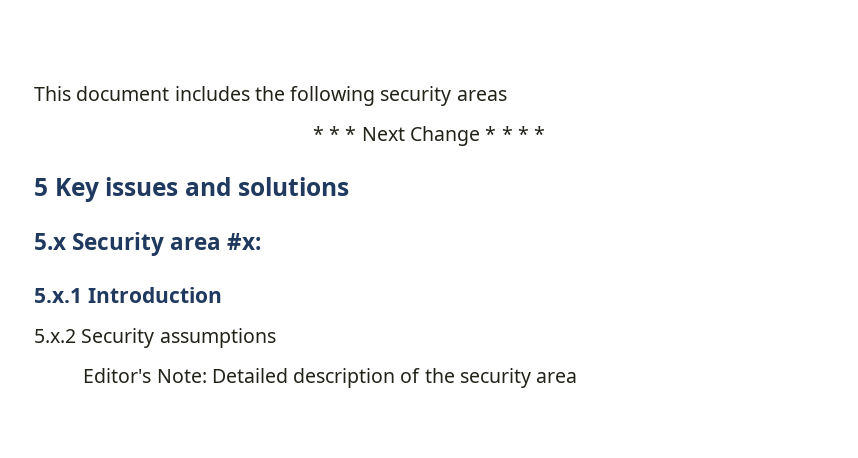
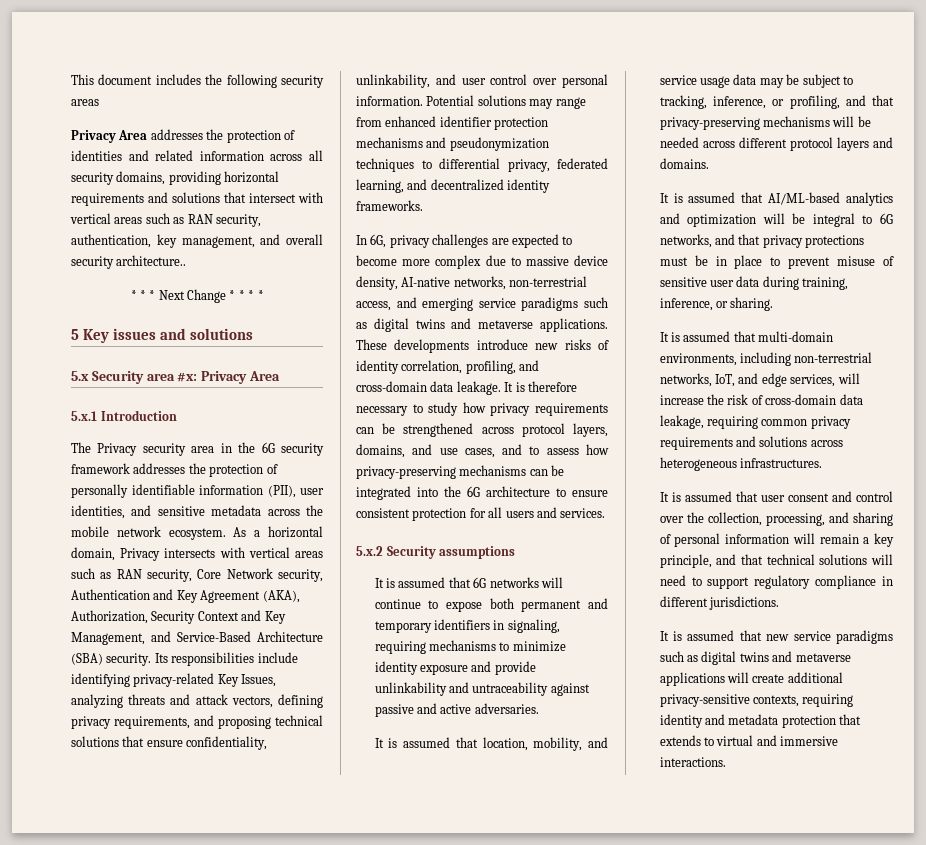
+ Privacy Area addresses the protection of identities and related information across all security domains, providing horizontal requirements and solutions that intersect with vertical areas such as RAN security, authentication, key management, and overall security architecture..
- 5.x Security area #x:
+ 5.x Security area #x: Privacy Area
+ The Privacy security area in the 6G security framework addresses the protection of personally identifiable information (PII), user identities, and sensitive metadata across the mobile network ecosystem. As a horizontal domain, Privacy intersects with vertical areas such as RAN security, Core Network security, Authentication and Key Agreement (AKA), Authorization, Security Context and Key Management, and Service-Based Architecture (SBA) security. Its responsibilities include identifying privacy-related Key Issues, analyzing threats and attack vectors, defining privacy requirements, and proposing technical solutions that ensure confidentiality, unlinkability, and user control over personal information. Potential solutions may range from enhanced identifier protection mechanisms and pseudonymization techniques to differential privacy, federated learning, and decentralized identity frameworks.
+ In 6G, privacy challenges are expected to become more complex due to massive device density, AI-native networks, non-terrestrial access, and emerging service paradigms such as digital twins and metaverse applications. These developments introduce new risks of identity correlation, profiling, and cross-domain data leakage. It is therefore necessary to study how privacy requirements can be strengthened across protocol layers, domains, and use cases, and to assess how privacy-preserving mechanisms can be integrated into the 6G architecture to ensure consistent protection for all users and services.
  5.x.2 Security assumptions
- Editor's Note: Detailed description of the security area
+ It is assumed that 6G networks will continue to expose both permanent and temporary identifiers in signaling, requiring mechanisms to minimize identity exposure and provide unlinkability and untraceability against passive and active adversaries.
+ It is assumed that location, mobility, and service usage data may be subject to tracking, inference, or profiling, and that privacy-preserving mechanisms will be needed across different protocol layers and domains.
+ It is assumed that AI/ML-based analytics and optimization will be integral to 6G networks, and that privacy protections must be in place to prevent misuse of sensitive user data during training, inference, or sharing.
+ It is assumed that multi-domain environments, including non-terrestrial networks, IoT, and edge services, will increase the risk of cross-domain data leakage, requiring common privacy requirements and solutions across heterogeneous infrastructures.
+ It is assumed that user consent and control over the collection, processing, and sharing of personal information will remain a key principle, and that technical solutions will need to support regulatory compliance in different jurisdictions.
+ It is assumed that new service paradigms such as digital twins and metaverse applications will create additional privacy-sensitive contexts, requiring identity and metadata protection that extends to virtual and immersive interactions.

